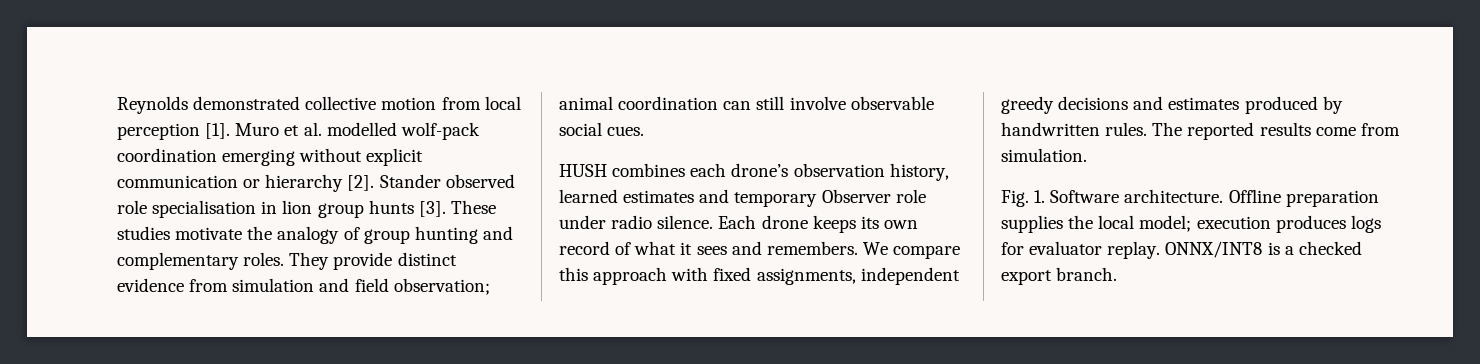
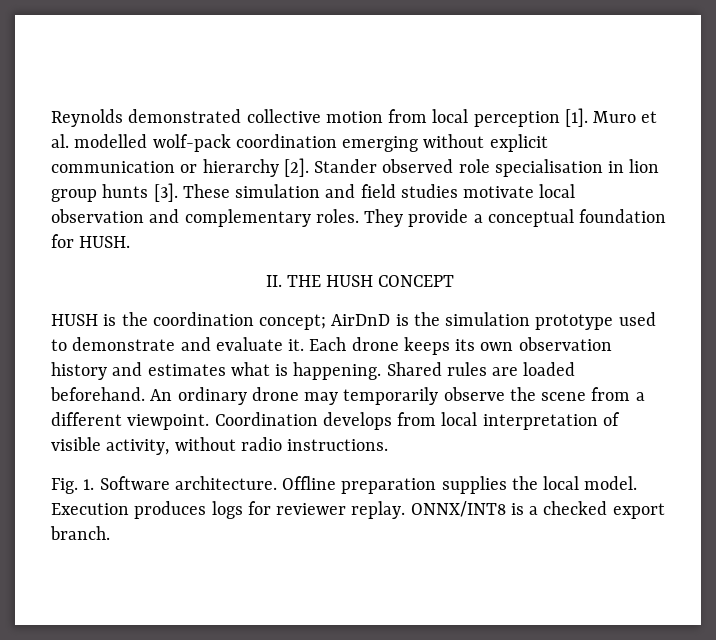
- These studies motivate the analogy of group hunting and complementary roles.
+ These simulation and field studies motivate local observation and complementary roles.
- They provide distinct evidence from simulation and field observation; animal coordination can still involve observable social cues.
- HUSH combines each drone’s observation history, learned estimates and temporary Observer role under radio silence.
+ They provide a conceptual foundation for HUSH.
+ II. THE HUSH CONCEPT
+ HUSH is the coordination concept; AirDnD is the simulation prototype used to demonstrate and evaluate it.
- Each drone keeps its own record of what it sees and remembers. We compare this approach with fixed assignments, independent greedy decisions and estimates produced by handwritten rules. The reported results come from simulation.
+ Each drone keeps its own observation history and estimates what is happening. Shared rules are loaded beforehand. An ordinary drone may temporarily observe the scene from a different viewpoint. Coordination develops from local interpretation of visible activity, without radio instructions.
- Offline preparation supplies the local model; execution produces logs for evaluator replay.
+ Offline preparation supplies the local model. Execution produces logs for reviewer replay.

